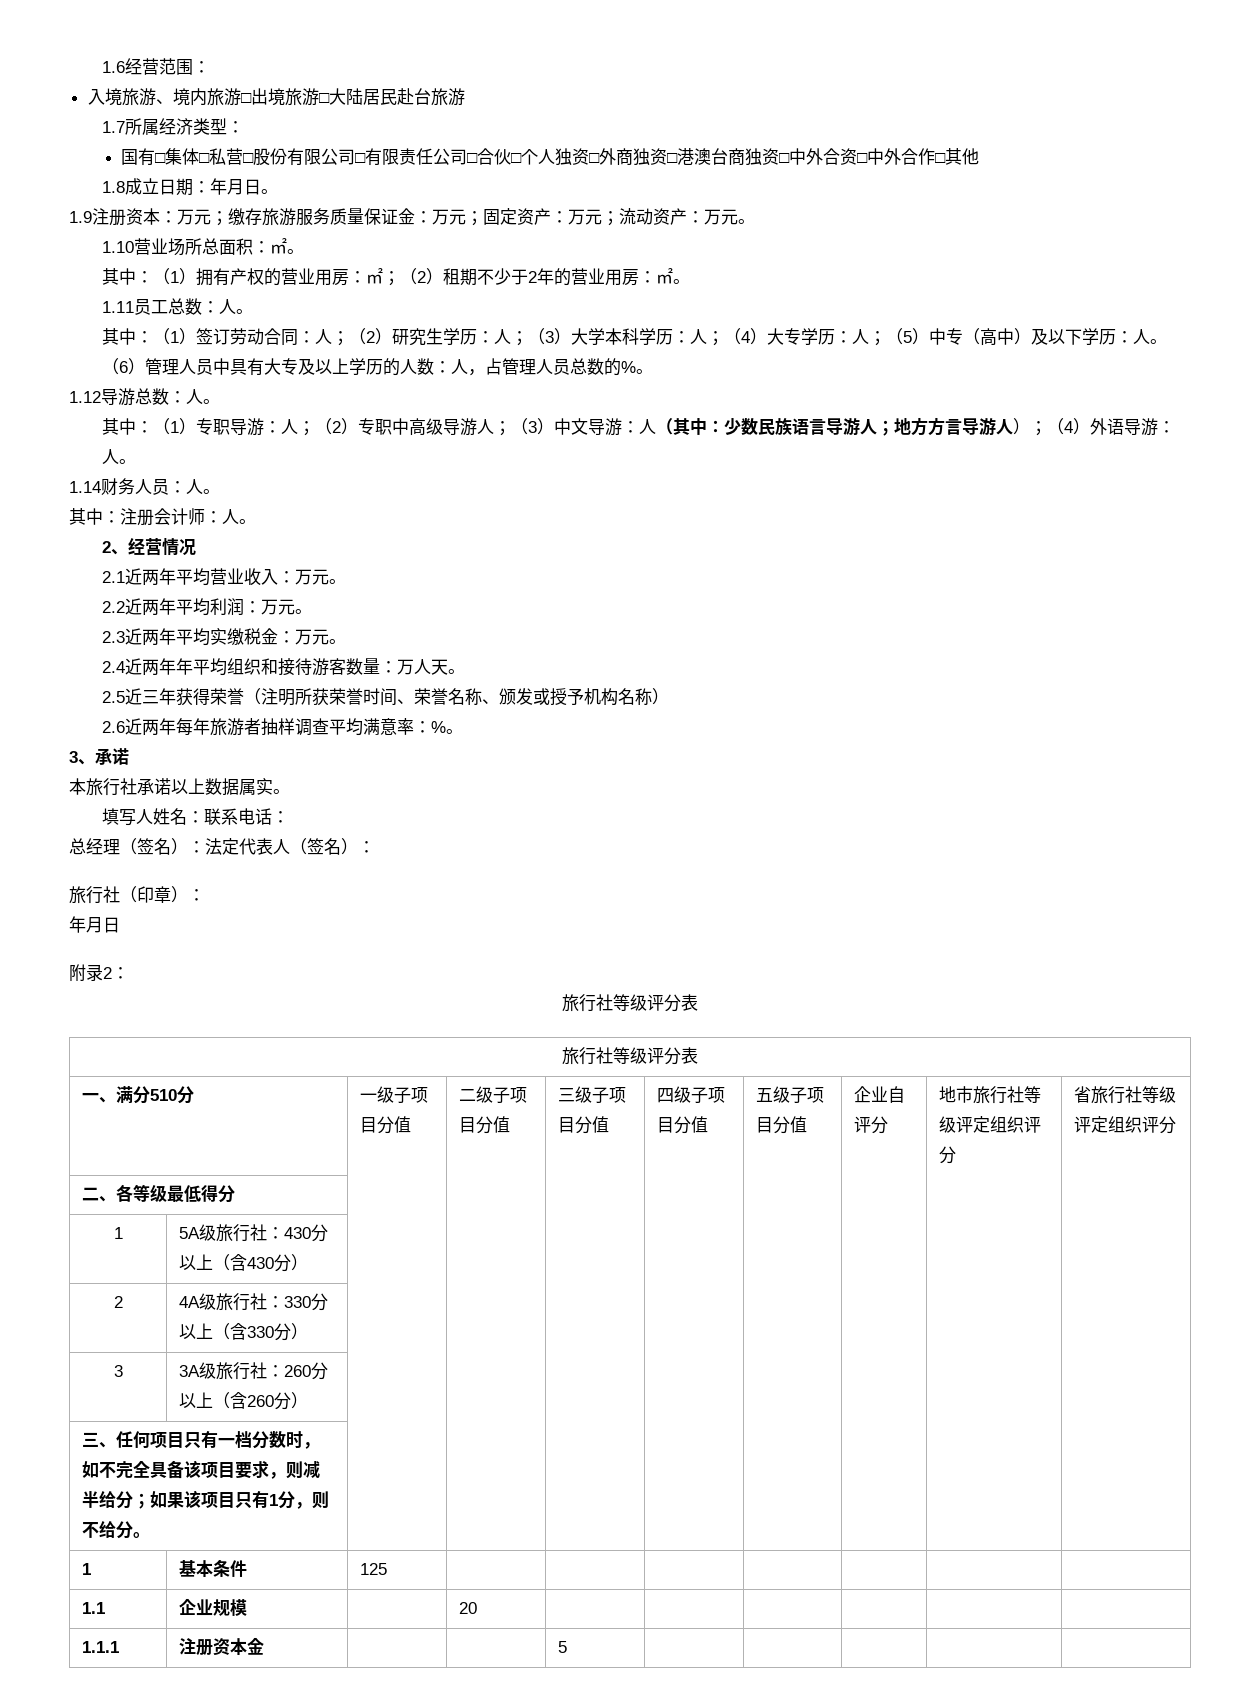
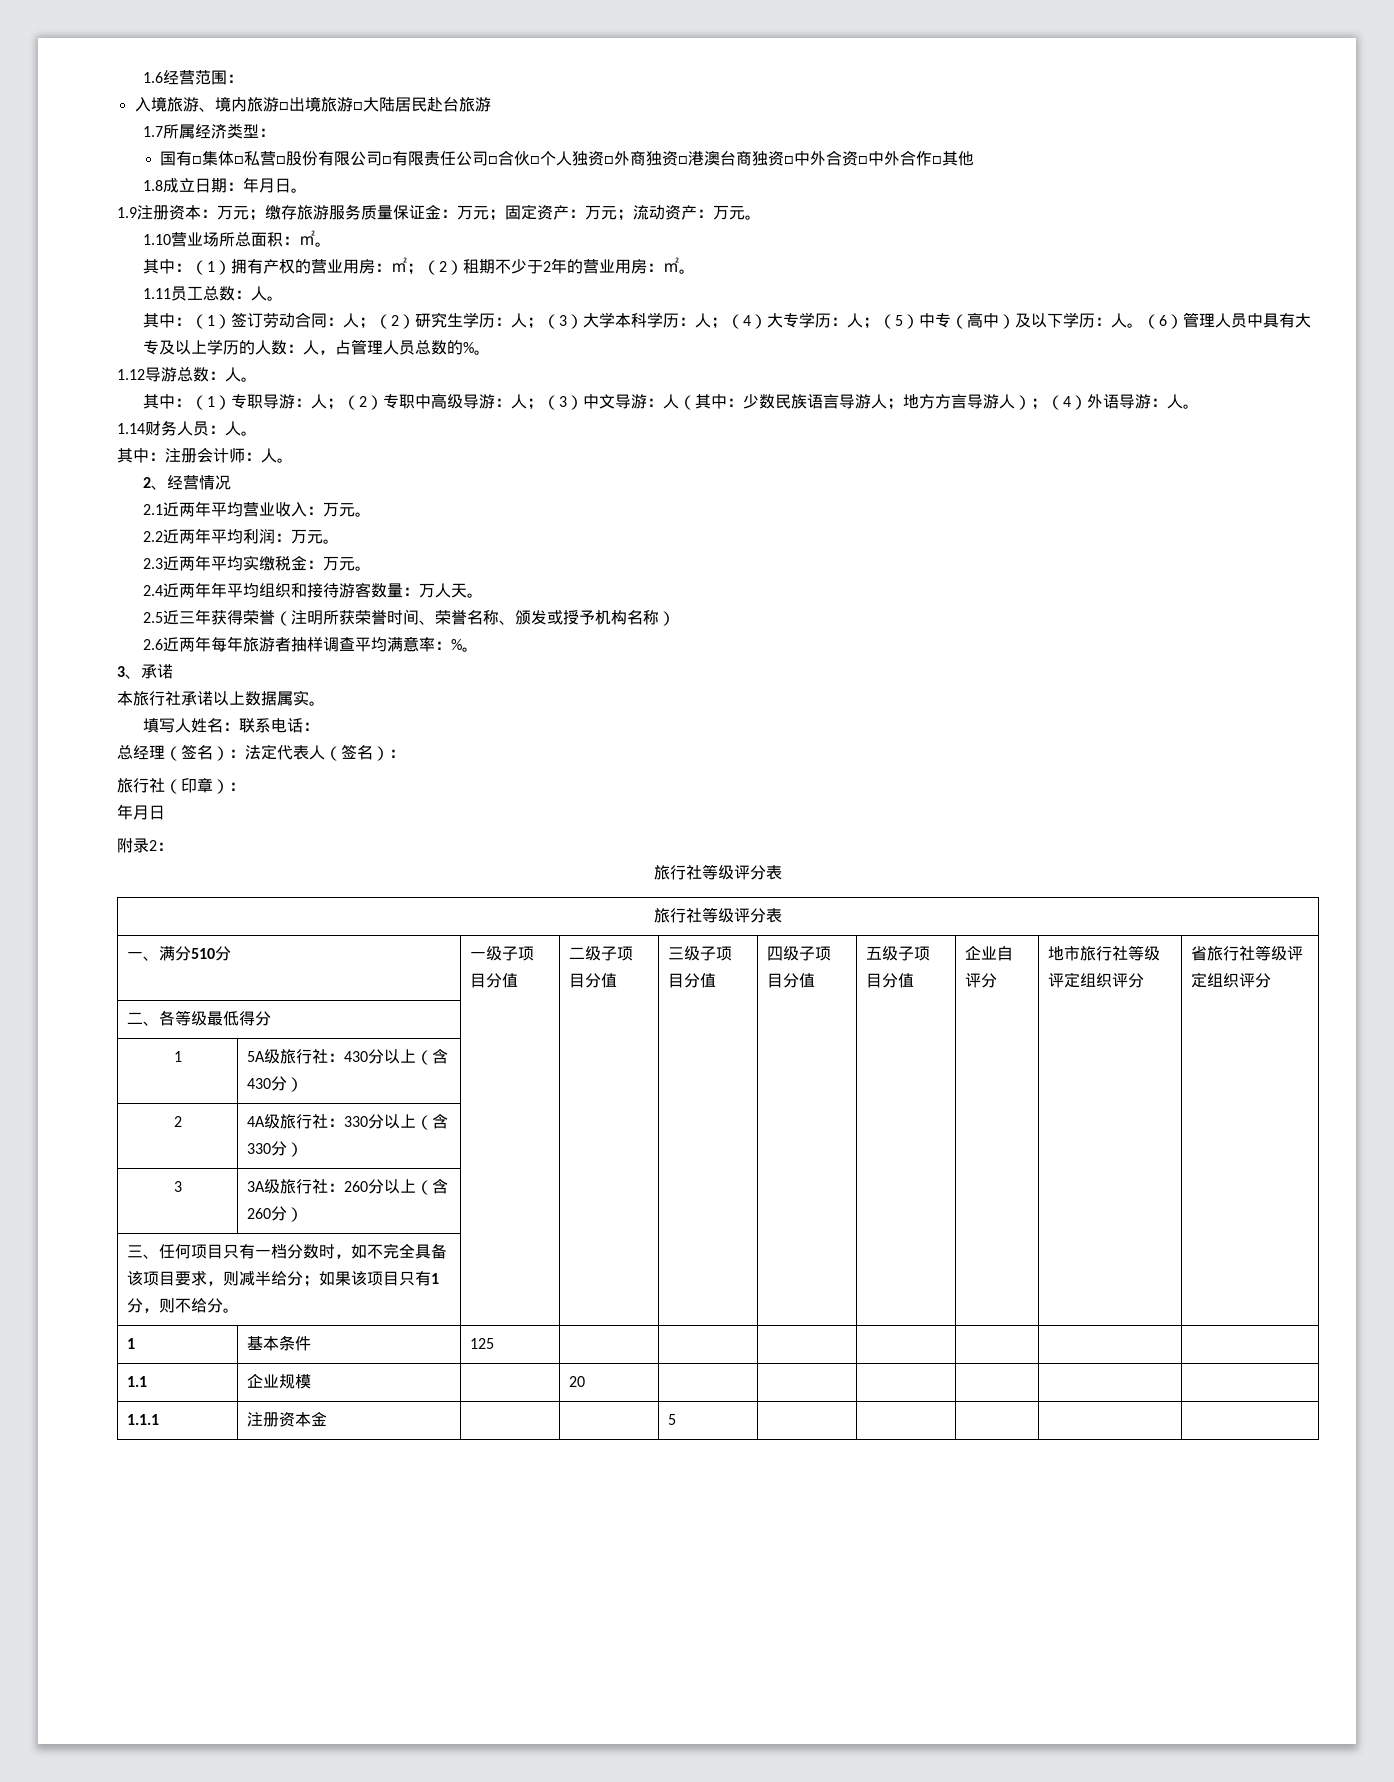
- 其中：（1）专职导游：人；（2）专职中高级导游人；（3）中文导游：人（其中：少数民族语言导游人；地方方言导游人）；（4）外语导游：人。
+ 其中：（1）专职导游：人；（2）专职中高级导游：人；（3）中文导游：人（其中：少数民族语言导游人；地方方言导游人）；（4）外语导游：人。

